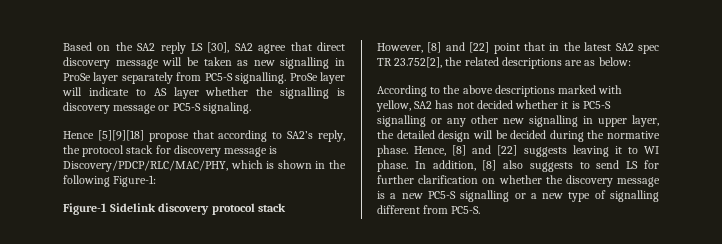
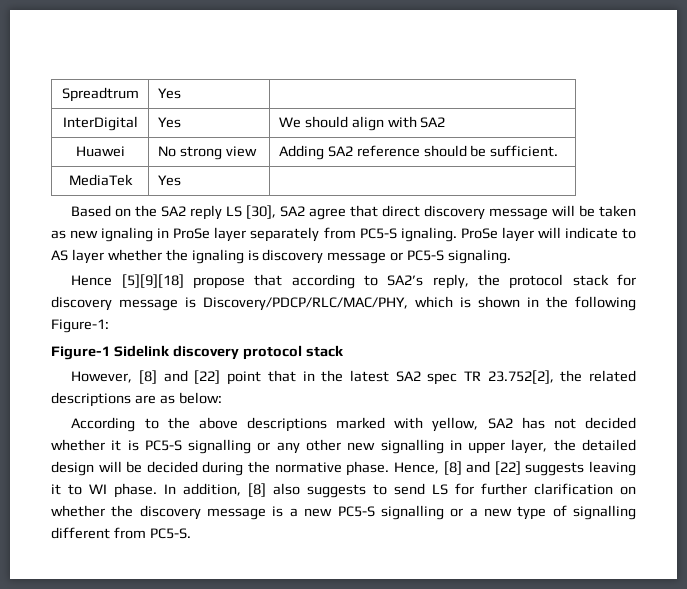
+ Spreadtrum | Yes |
+ InterDigital | Yes | We should align with SA2
+ Huawei | No strong view | Adding SA2 reference should be sufficient.
+ MediaTek | Yes |
- Based on the SA2 reply LS [30], SA2 agree that direct discovery message will be taken as new signalling in ProSe layer separately from PC5-S signalling.
+ Based on the SA2 reply LS [30], SA2 agree that direct discovery message will be taken as new ignaling in ProSe layer separately from PC5-S ignaling.
- ProSe layer will indicate to AS layer whether the signalling is discovery message or PC5-S signaling.
+ ProSe layer will indicate to AS layer whether the ignaling is discovery message or PC5-S signaling.

